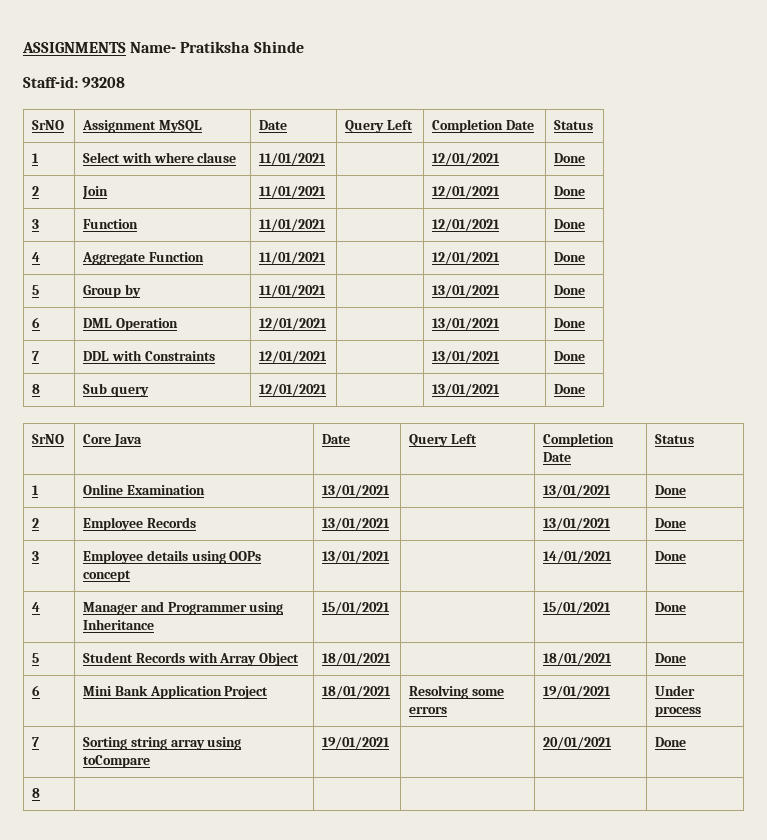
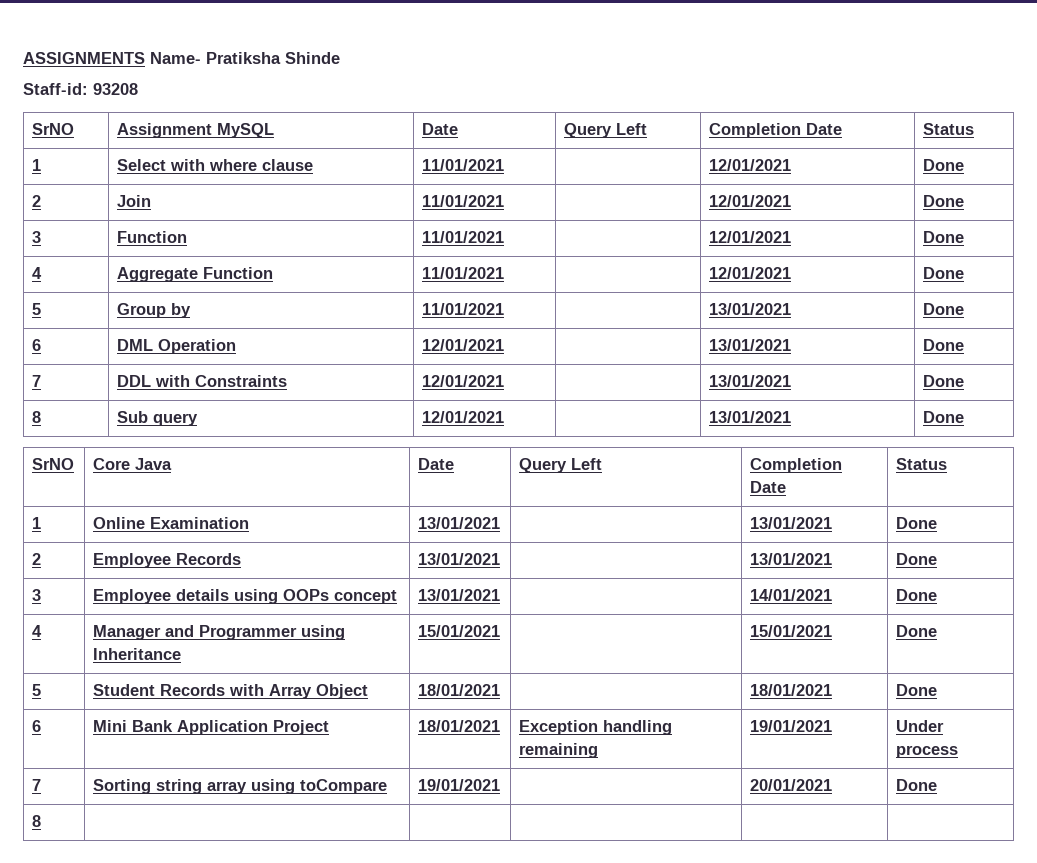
- 6 | Mini Bank Application Project | 18/01/2021 | Resolving some errors | 19/01/2021 | Under process
+ 6 | Mini Bank Application Project | 18/01/2021 | Exception handling remaining | 19/01/2021 | Under process

